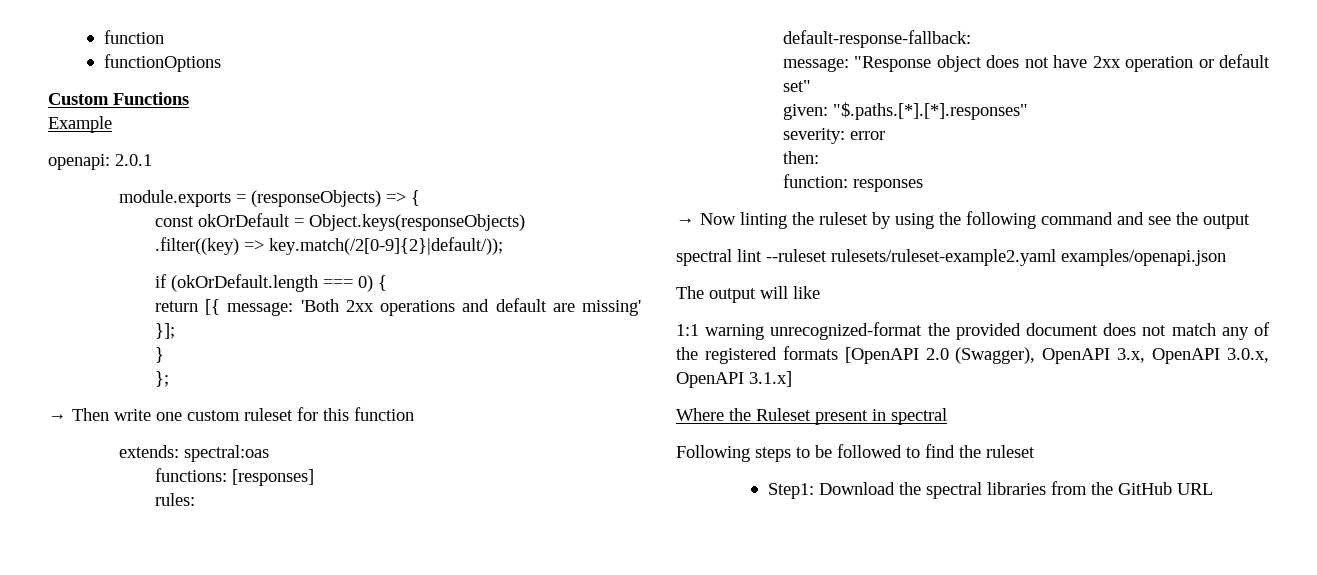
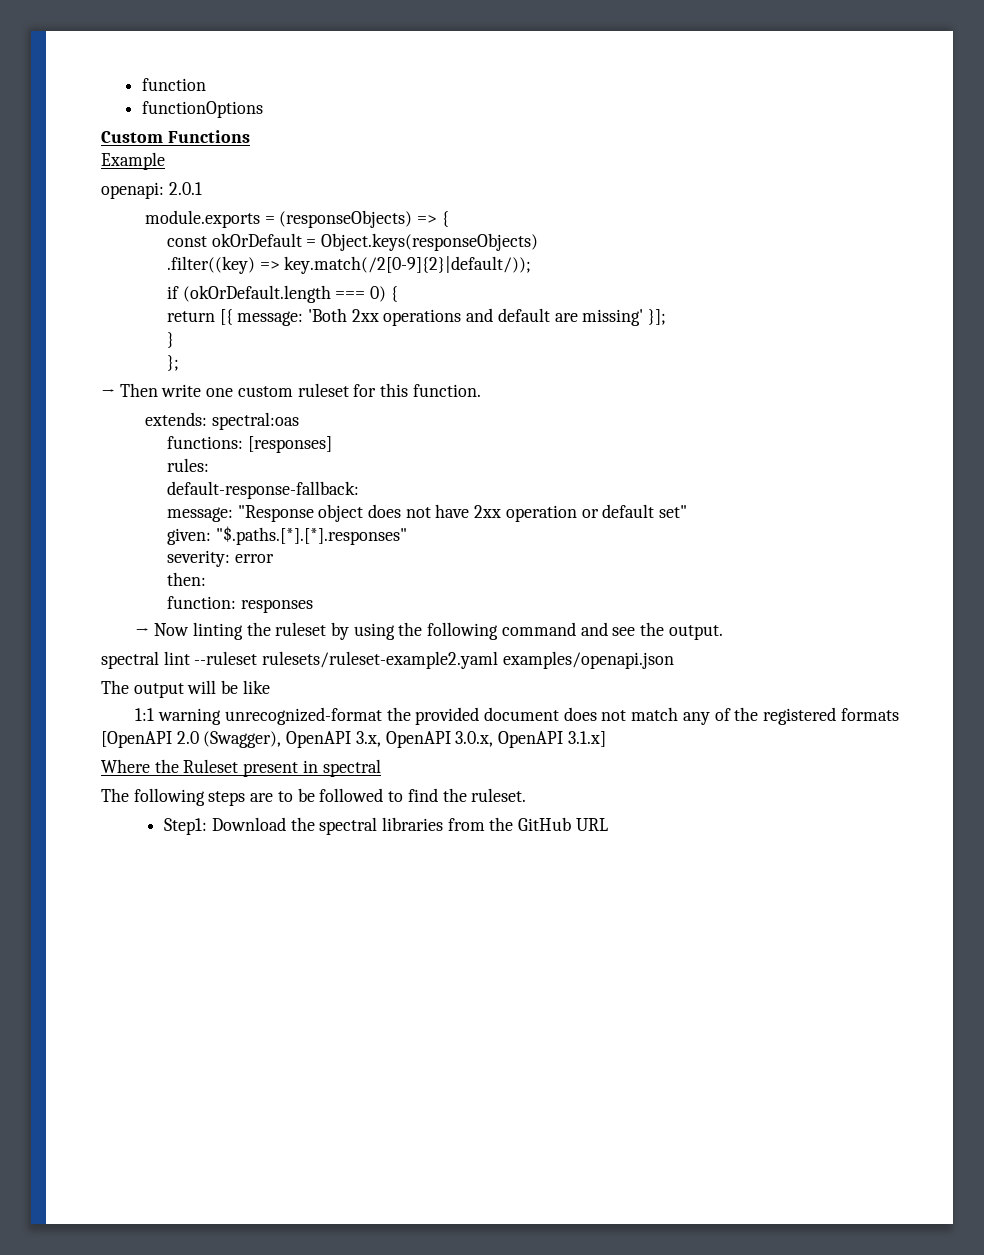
- → Then write one custom ruleset for this function
+ → Then write one custom ruleset for this function.
- → Now linting the ruleset by using the following command and see the output
+ → Now linting the ruleset by using the following command and see the output.
- The output will like
+ The output will be like
- Following steps to be followed to find the ruleset
+ The following steps are to be followed to find the ruleset.

